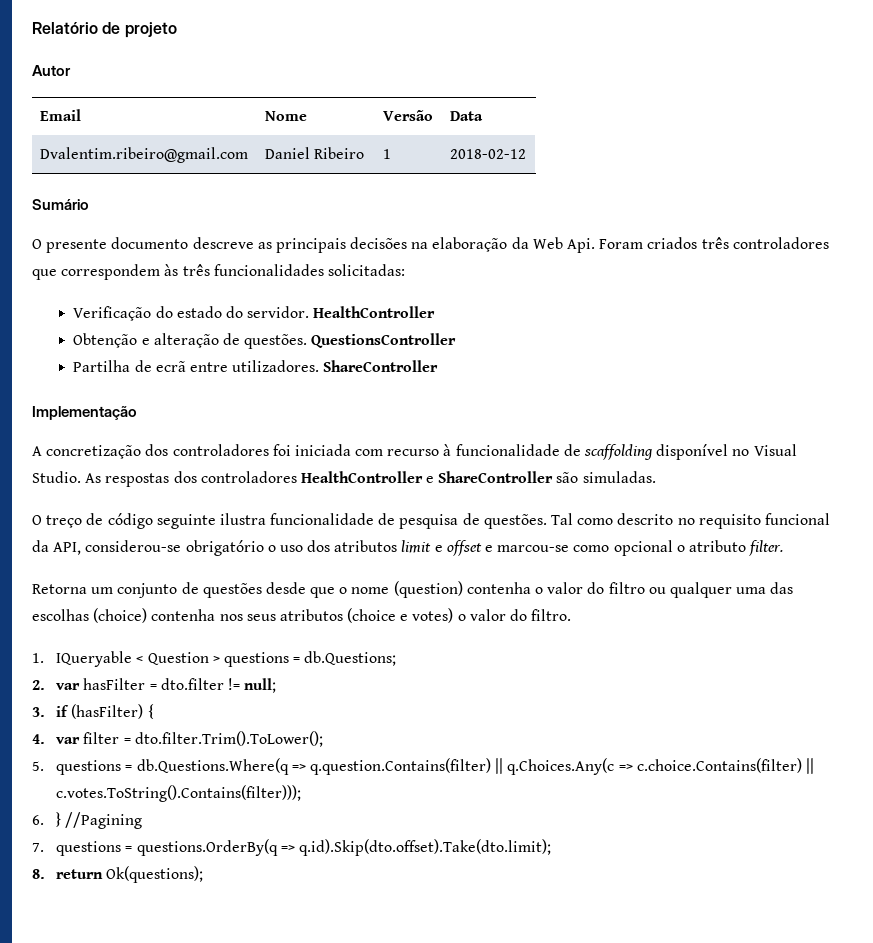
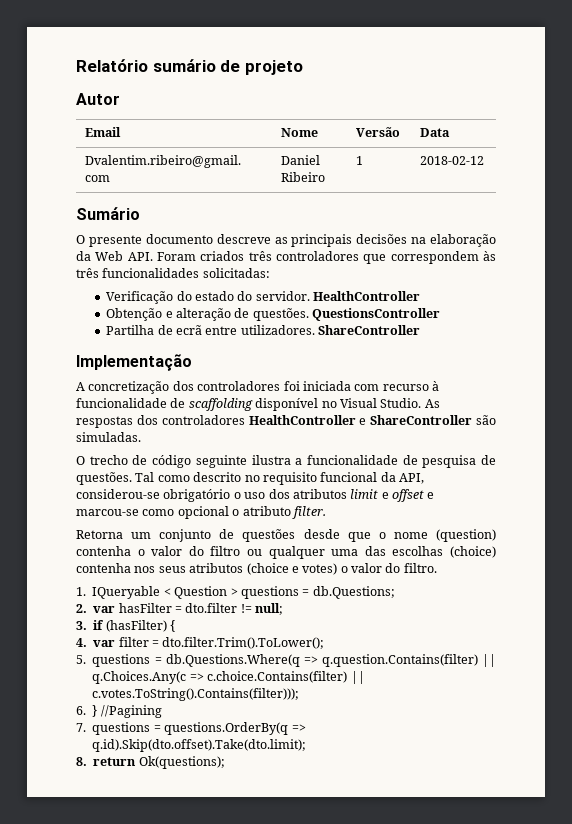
- Relatório de projeto
+ Relatório sumário de projeto
- O presente documento descreve as principais decisões na elaboração da Web Api. Foram criados três controladores que correspondem às três funcionalidades solicitadas:
+ O presente documento descreve as principais decisões na elaboração da Web API. Foram criados três controladores que correspondem às três funcionalidades solicitadas:
- O treço de código seguinte ilustra funcionalidade de pesquisa de questões.
+ O trecho de código seguinte ilustra a funcionalidade de pesquisa de questões.

